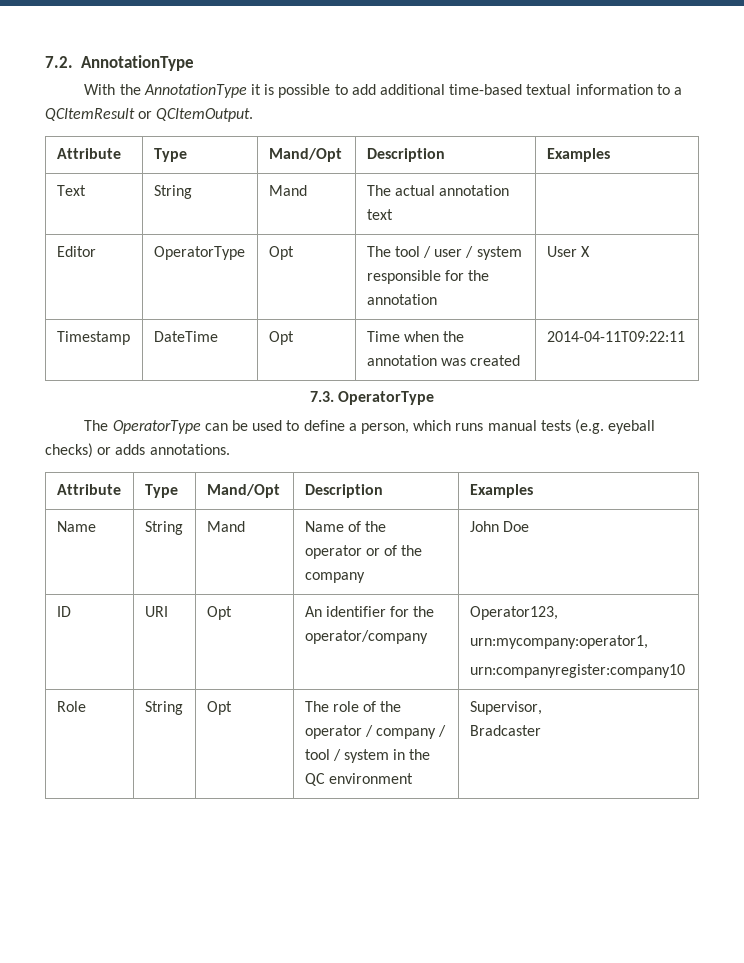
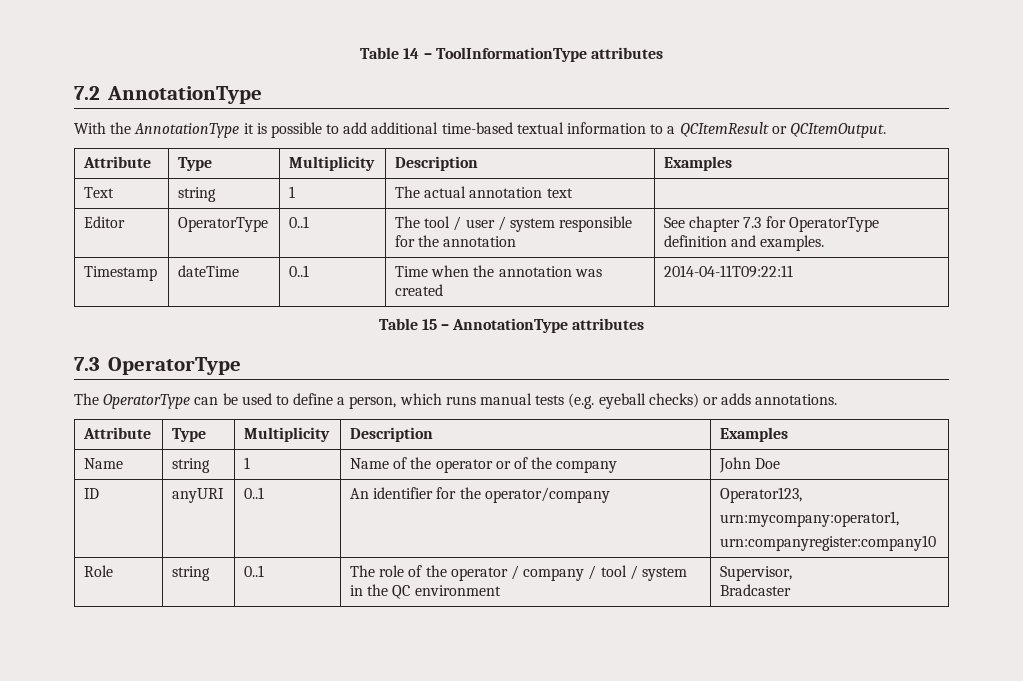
- 7.2. AnnotationType
+ Table 14 – ToolInformationType attributes
+ 7.2 AnnotationType
  With the AnnotationType it is possible to add additional time-based textual information to a QCItemResult or QCItemOutput.
- Attribute | Type | Mand/Opt | Description | Examples
+ Attribute | Type | Multiplicity | Description | Examples
- Text | String | Mand | The actual annotation text |
+ Text | string | 1 | The actual annotation text |
- Editor | OperatorType | Opt | The tool / user / system responsible for the annotation | User X
+ Editor | OperatorType | 0..1 | The tool / user / system responsible for the annotation | See chapter 7.3 for OperatorType definition and examples.
- Timestamp | DateTime | Opt | Time when the annotation was created | 2014-04-11T09:22:11
+ Timestamp | dateTime | 0..1 | Time when the annotation was created | 2014-04-11T09:22:11
- 7.3. OperatorType
+ Table 15 – AnnotationType attributes
+ 7.3 OperatorType
  The OperatorType can be used to define a person, which runs manual tests (e.g. eyeball checks) or adds annotations.
- Attribute | Type | Mand/Opt | Description | Examples
+ Attribute | Type | Multiplicity | Description | Examples
- Name | String | Mand | Name of the operator or of the company | John Doe
+ Name | string | 1 | Name of the operator or of the company | John Doe
- ID | URI | Opt | An identifier for the operator/company | Operator123,
+ ID | anyURI | 0..1 | An identifier for the operator/company | Operator123,
- Role | String | Opt | The role of the operator / company / tool / system in the QC environment | Supervisor,
+ Role | string | 0..1 | The role of the operator / company / tool / system in the QC environment | Supervisor,

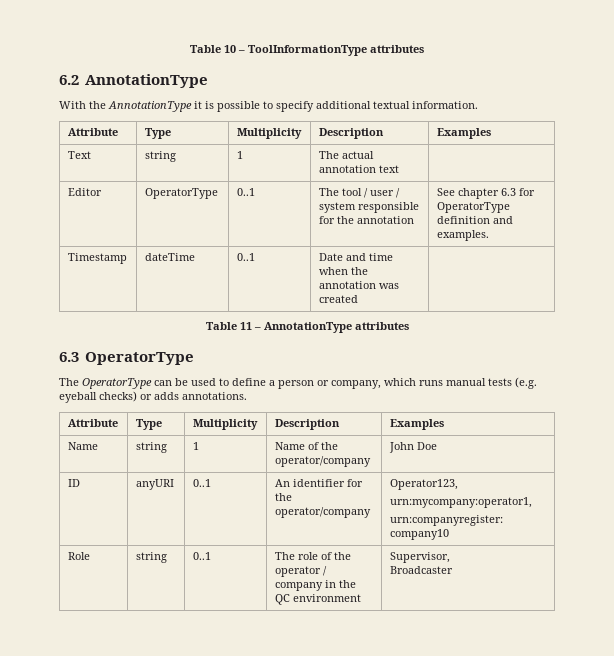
- Table 14 – ToolInformationType attributes
+ Table 10 – ToolInformationType attributes
- 7.2 AnnotationType
+ 6.2 AnnotationType
- With the AnnotationType it is possible to add additional time-based textual information to a QCItemResult or QCItemOutput.
+ With the AnnotationType it is possible to specify additional textual information.
- Editor | OperatorType | 0..1 | The tool / user / system responsible for the annotation | See chapter 7.3 for OperatorType definition and examples.
+ Editor | OperatorType | 0..1 | The tool / user / system responsible for the annotation | See chapter 6.3 for OperatorType definition and examples.
- Timestamp | dateTime | 0..1 | Time when the annotation was created | 2014-04-11T09:22:11
- Table 15 – AnnotationType attributes
+ Timestamp | dateTime | 0..1 | Date and time when the annotation was created |
+ Table 11 – AnnotationType attributes
- 7.3 OperatorType
+ 6.3 OperatorType
- The OperatorType can be used to define a person, which runs manual tests (e.g. eyeball checks) or adds annotations.
+ The OperatorType can be used to define a person or company, which runs manual tests (e.g. eyeball checks) or adds annotations.
- Name | string | 1 | Name of the operator or of the company | John Doe
+ Name | string | 1 | Name of the operator/company | John Doe
- Role | string | 0..1 | The role of the operator / company / tool / system in the QC environment | Supervisor,
- Bradcaster
+ Role | string | 0..1 | The role of the operator / company in the QC environment | Supervisor,
+ Broadcaster

